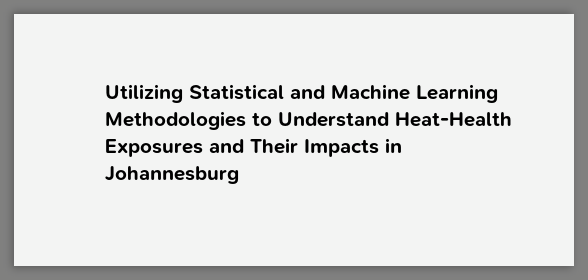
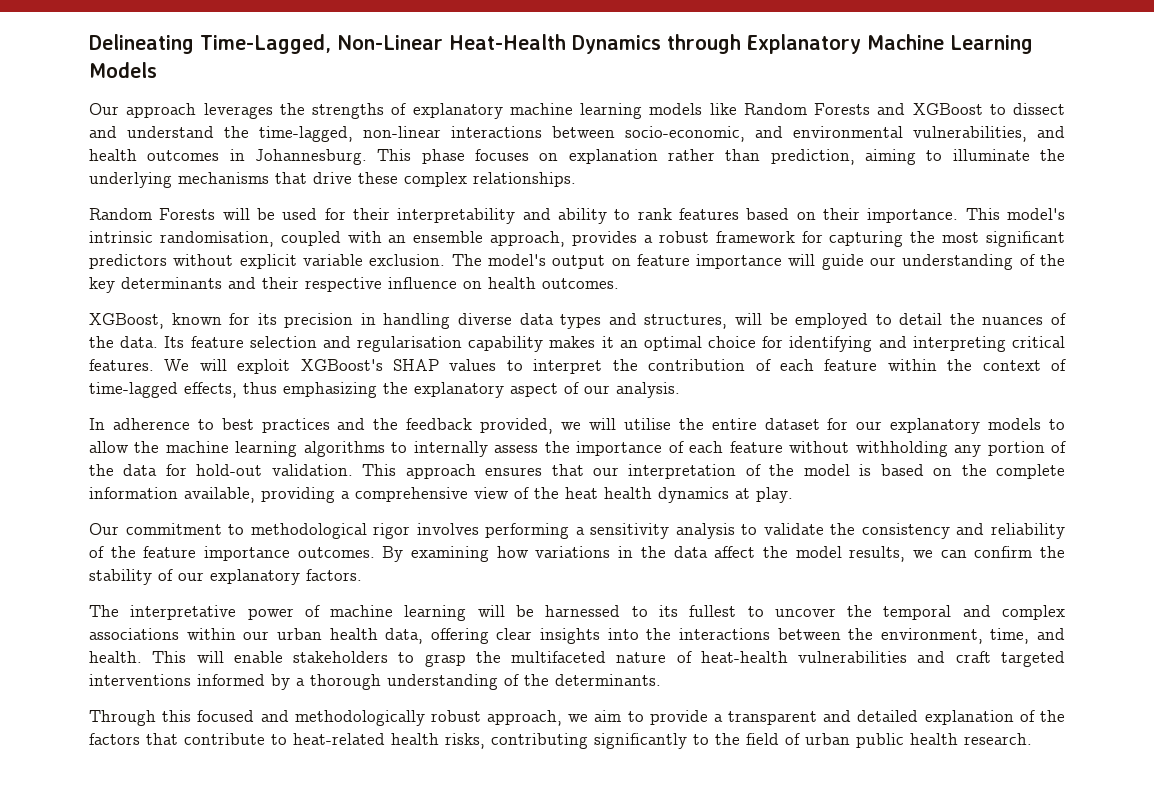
- Utilizing Statistical and Machine Learning Methodologies to Understand Heat-Health Exposures and Their Impacts in Johannesburg
+ Delineating Time-Lagged, Non-Linear Heat-Health Dynamics through Explanatory Machine Learning Models
+ Our approach leverages the strengths of explanatory machine learning models like Random Forests and XGBoost to dissect and understand the time-lagged, non-linear interactions between socio-economic, and environmental vulnerabilities, and health outcomes in Johannesburg. This phase focuses on explanation rather than prediction, aiming to illuminate the underlying mechanisms that drive these complex relationships.
+ Random Forests will be used for their interpretability and ability to rank features based on their importance. This model's intrinsic randomisation, coupled with an ensemble approach, provides a robust framework for capturing the most significant predictors without explicit variable exclusion. The model's output on feature importance will guide our understanding of the key determinants and their respective influence on health outcomes.
+ XGBoost, known for its precision in handling diverse data types and structures, will be employed to detail the nuances of the data. Its feature selection and regularisation capability makes it an optimal choice for identifying and interpreting critical features. We will exploit XGBoost's SHAP values to interpret the contribution of each feature within the context of time-lagged effects, thus emphasizing the explanatory aspect of our analysis.
+ In adherence to best practices and the feedback provided, we will utilise the entire dataset for our explanatory models to allow the machine learning algorithms to internally assess the importance of each feature without withholding any portion of the data for hold-out validation. This approach ensures that our interpretation of the model is based on the complete information available, providing a comprehensive view of the heat health dynamics at play.
+ Our commitment to methodological rigor involves performing a sensitivity analysis to validate the consistency and reliability of the feature importance outcomes. By examining how variations in the data affect the model results, we can confirm the stability of our explanatory factors.
+ The interpretative power of machine learning will be harnessed to its fullest to uncover the temporal and complex associations within our urban health data, offering clear insights into the interactions between the environment, time, and health. This will enable stakeholders to grasp the multifaceted nature of heat-health vulnerabilities and craft targeted interventions informed by a thorough understanding of the determinants.
+ Through this focused and methodologically robust approach, we aim to provide a transparent and detailed explanation of the factors that contribute to heat-related health risks, contributing significantly to the field of urban public health research.

